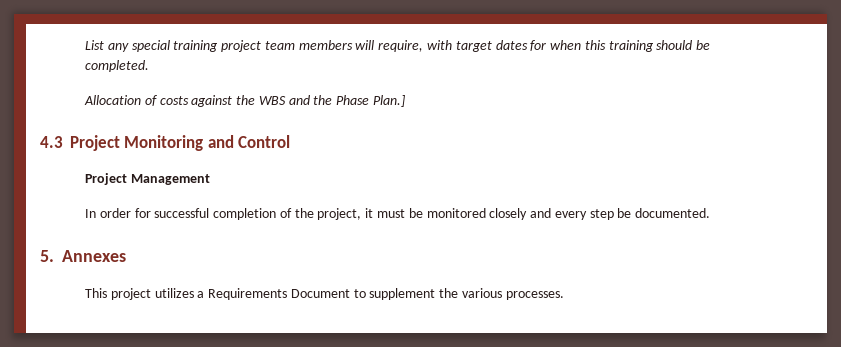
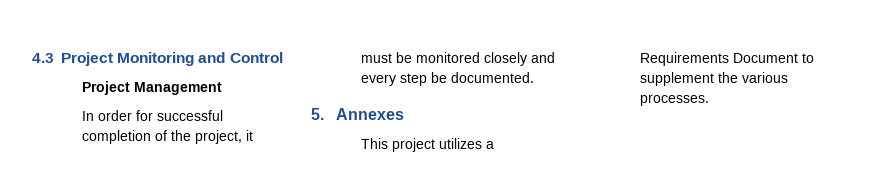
- List any special training project team members will require, with target dates for when this training should be completed.
- Allocation of costs against the WBS and the Phase Plan.]

